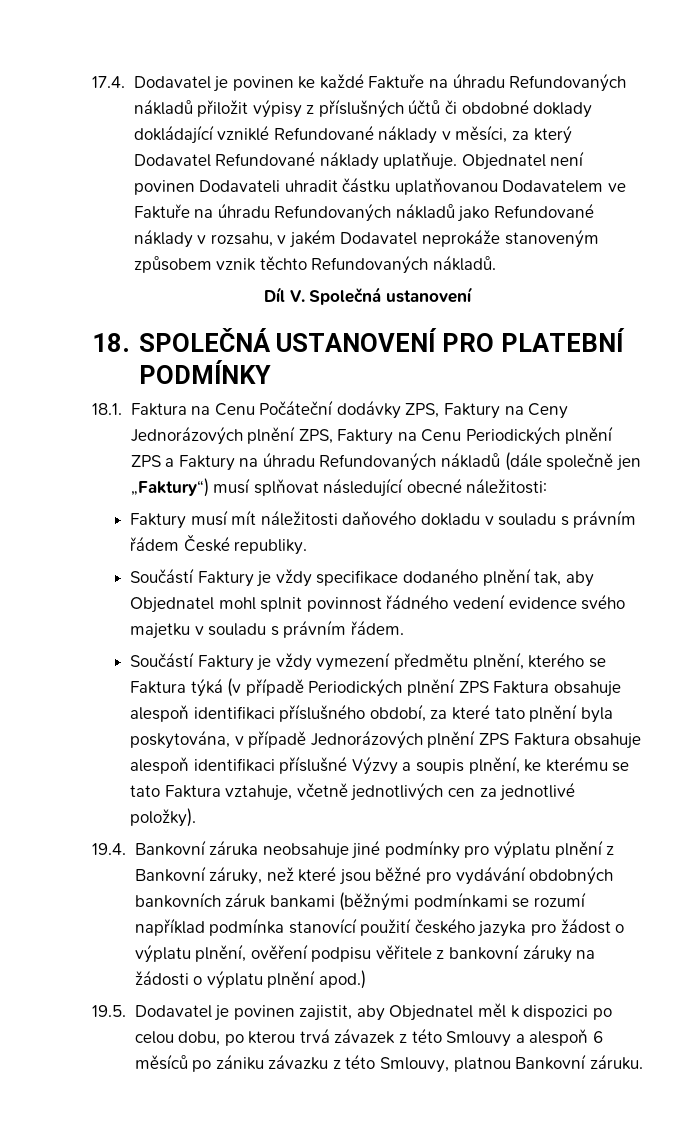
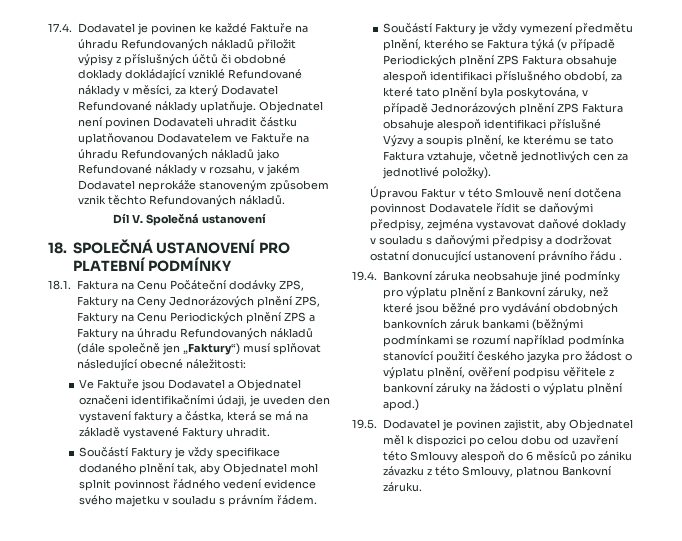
- Faktury musí mít náležitosti daňového dokladu v souladu s právním řádem České republiky.
+ Ve Faktuře jsou Dodavatel a Objednatel označeni identifikačními údaji, je uveden den vystavení faktury a částka, která se má na základě vystavené Faktury uhradit.
+ Úpravou Faktur v této Smlouvě není dotčena povinnost Dodavatele řídit se daňovými předpisy, zejména vystavovat daňové doklady v souladu s daňovými předpisy a dodržovat ostatní donucující ustanovení právního řádu .
- 19.5. Dodavatel je povinen zajistit, aby Objednatel měl k dispozici po celou dobu, po kterou trvá závazek z této Smlouvy a alespoň 6 měsíců po zániku závazku z této Smlouvy, platnou Bankovní záruku.
+ 19.5. Dodavatel je povinen zajistit, aby Objednatel měl k dispozici po celou dobu od uzavření této Smlouvy alespoň do 6 měsíců po zániku závazku z této Smlouvy, platnou Bankovní záruku.

